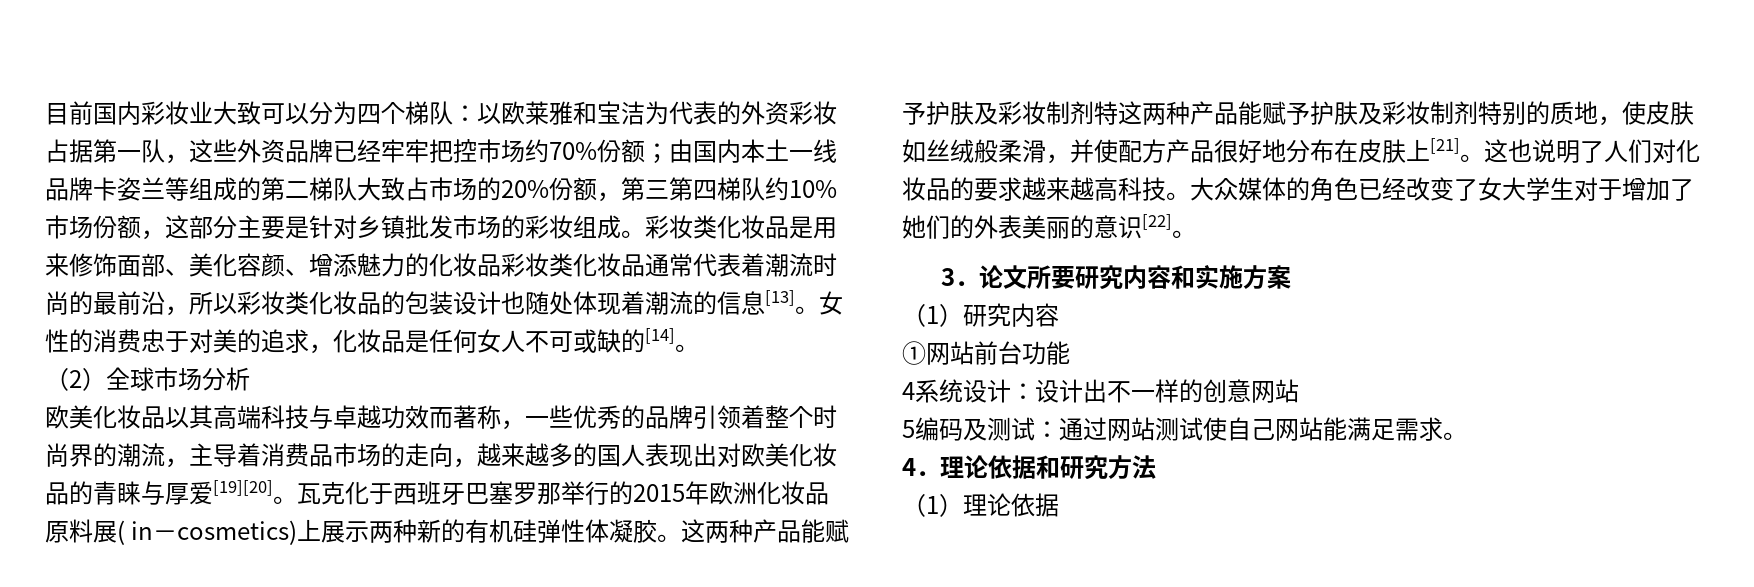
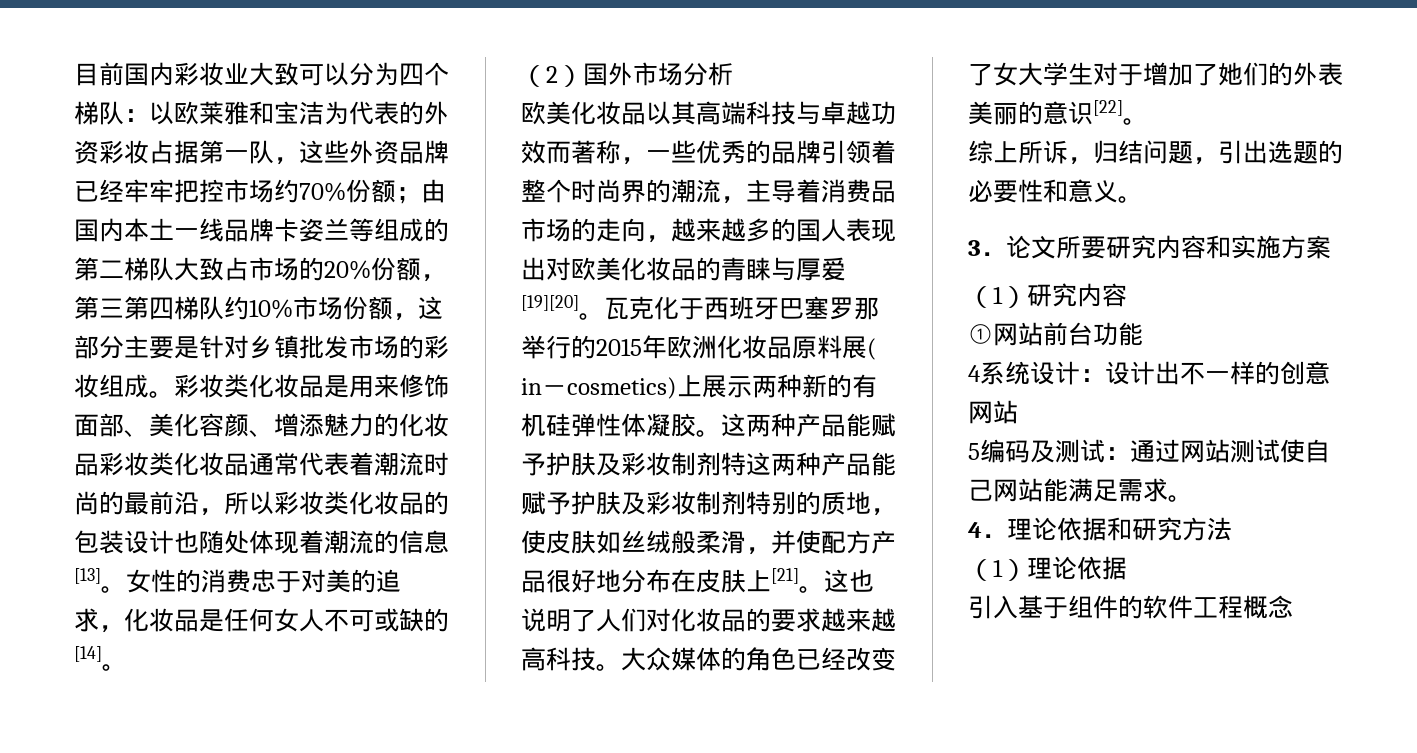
- （2）全球市场分析
+ （2）国外市场分析
+ 综上所诉，归结问题，引出选题的必要性和意义。
+ 引入基于组件的软件工程概念

